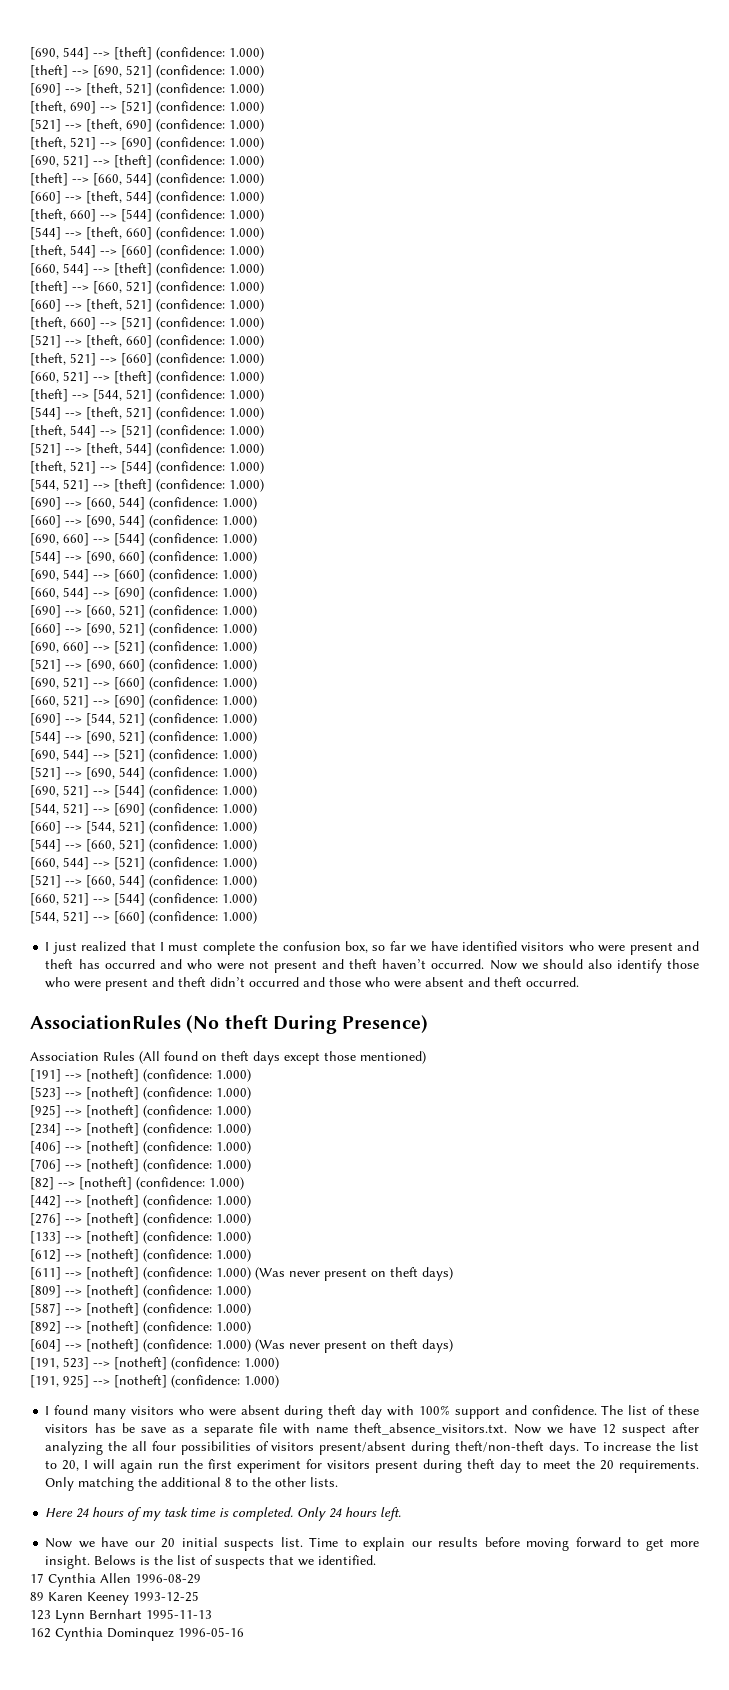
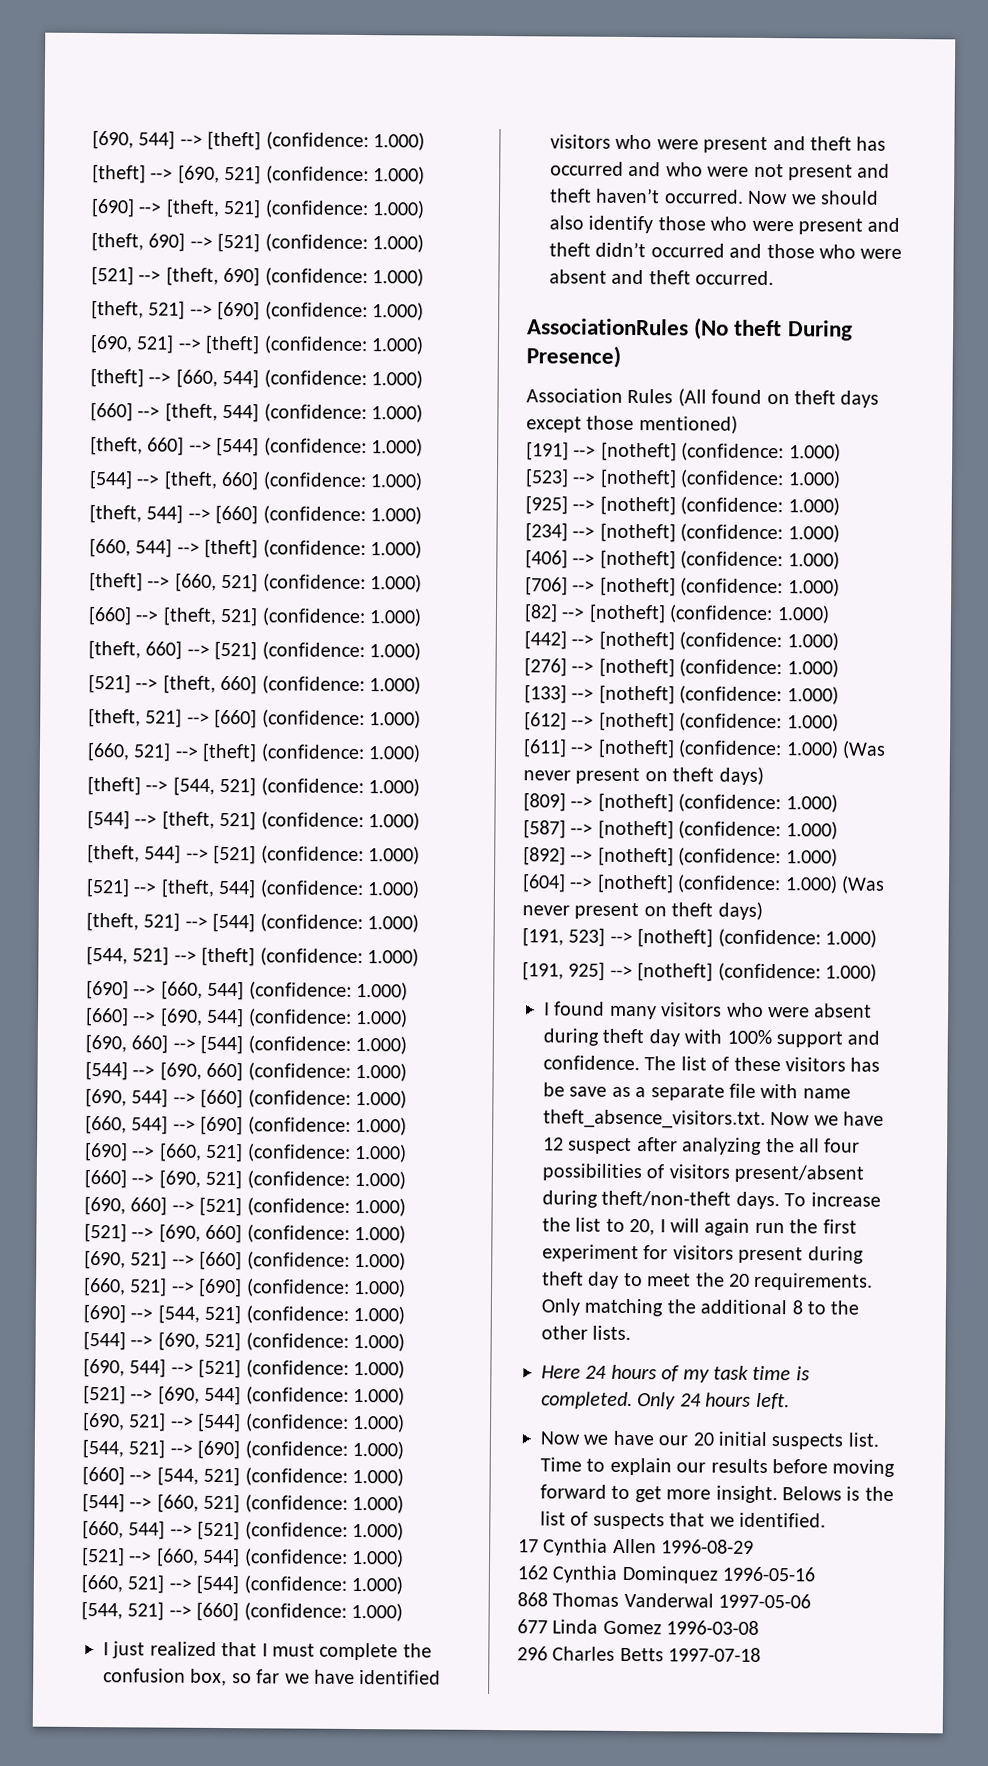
- 89 Karen Keeney 1993-12-25
- 123 Lynn Bernhart 1995-11-13
  162 Cynthia Dominquez 1996-05-16
+ 868 Thomas Vanderwal 1997-05-06
+ 677 Linda Gomez 1996-03-08
+ 296 Charles Betts 1997-07-18

